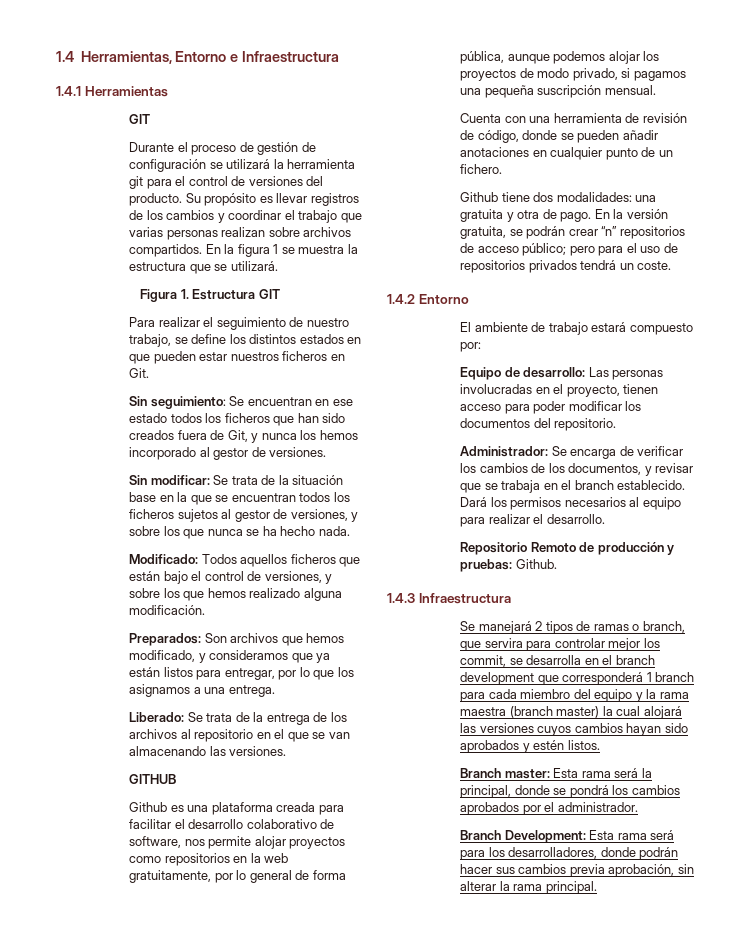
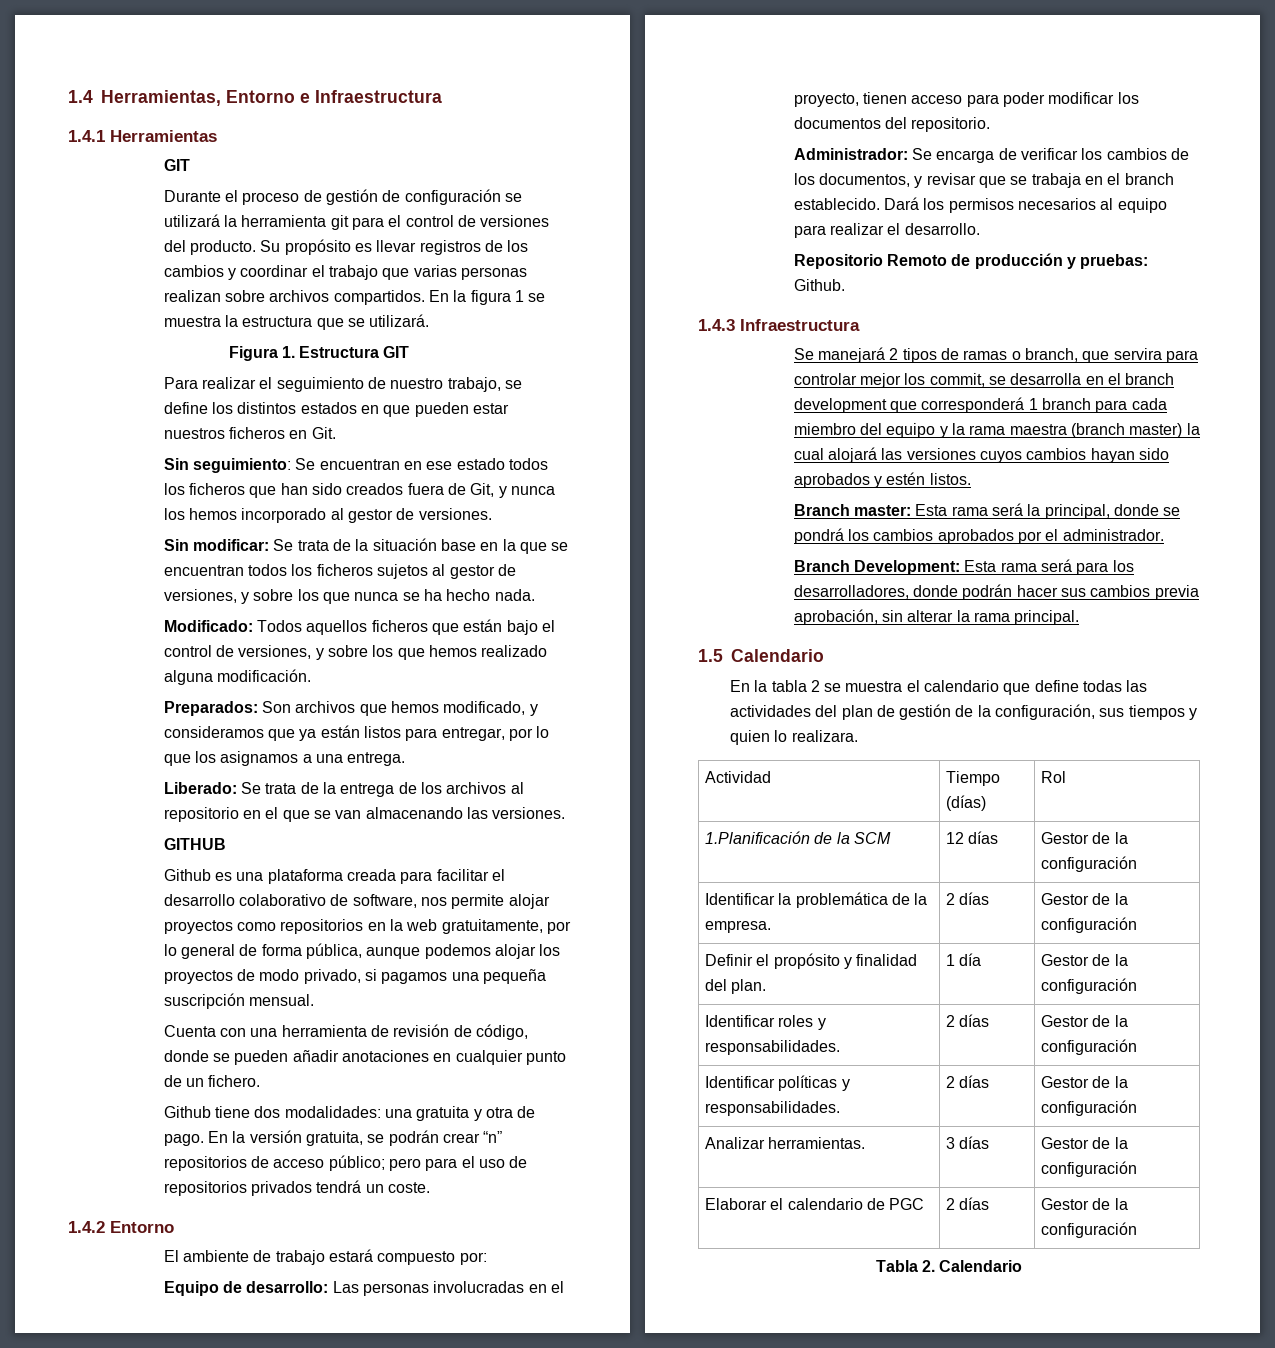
+ 1.5 Calendario
+ En la tabla 2 se muestra el calendario que define todas las actividades del plan de gestión de la configuración, sus tiempos y quien lo realizara.
+ Actividad | Tiempo (días) | Rol
+ 1.Planificación de la SCM | 12 días | Gestor de la configuración
+ Identificar la problemática de la empresa. | 2 días | Gestor de la configuración
+ Definir el propósito y finalidad del plan. | 1 día | Gestor de la configuración
+ Identificar roles y responsabilidades. | 2 días | Gestor de la configuración
+ Identificar políticas y responsabilidades. | 2 días | Gestor de la configuración
+ Analizar herramientas. | 3 días | Gestor de la configuración
+ Elaborar el calendario de PGC | 2 días | Gestor de la configuración
+ Tabla 2. Calendario

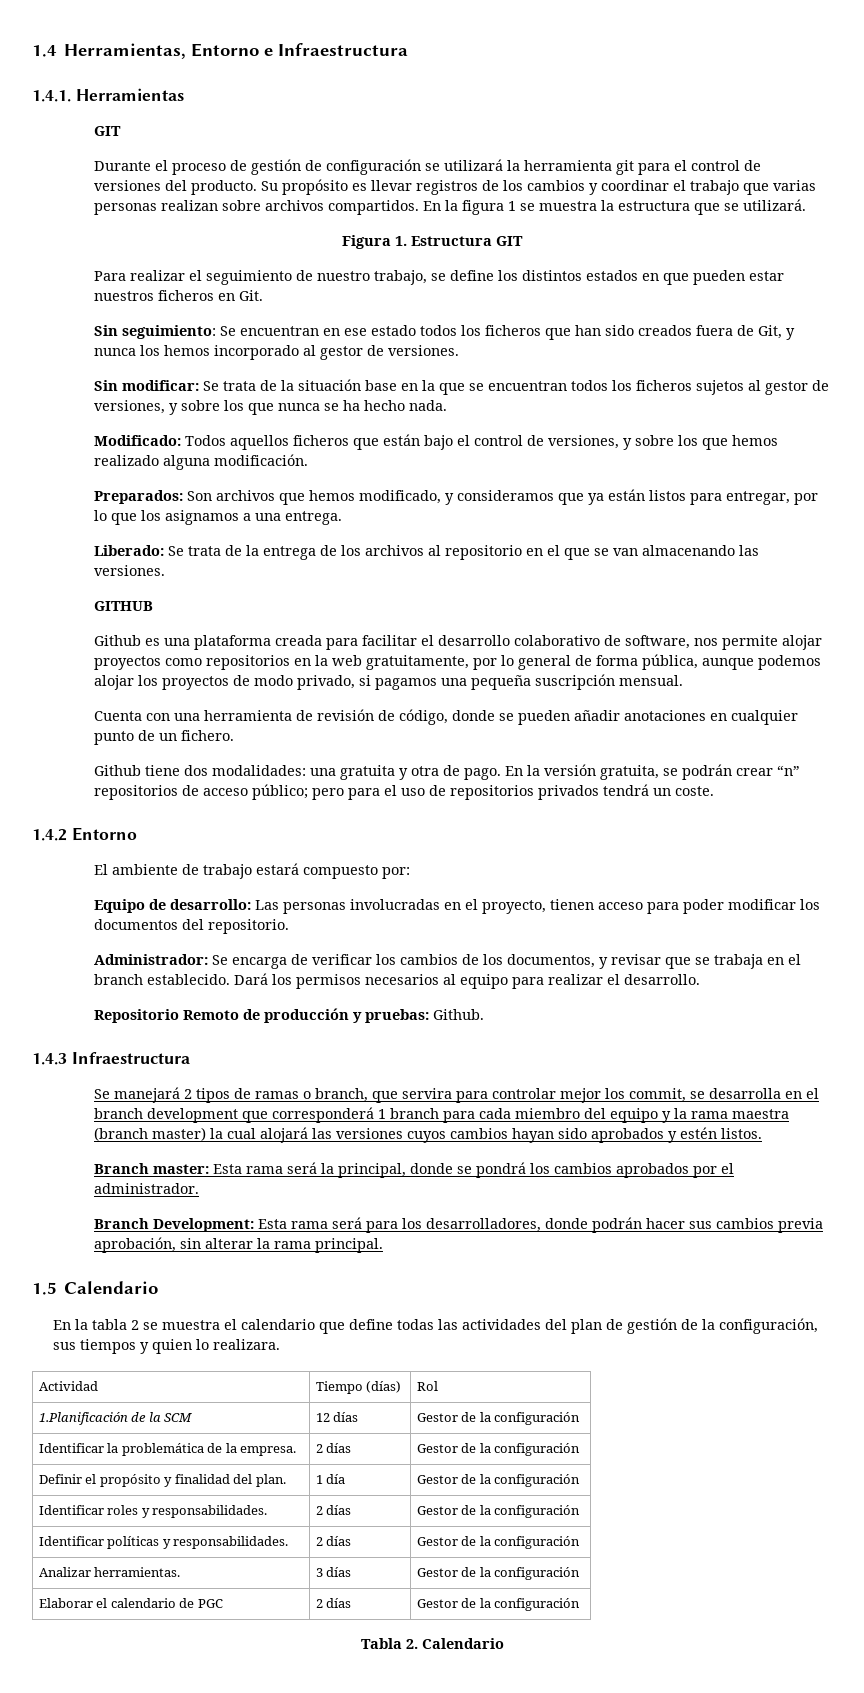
- 1.4.1 Herramientas
+ 1.4.1. Herramientas

